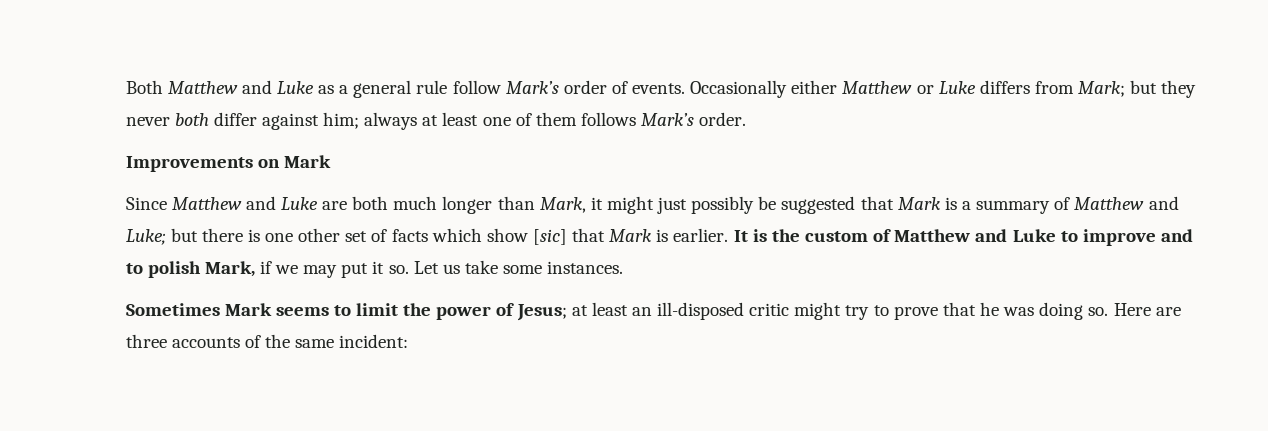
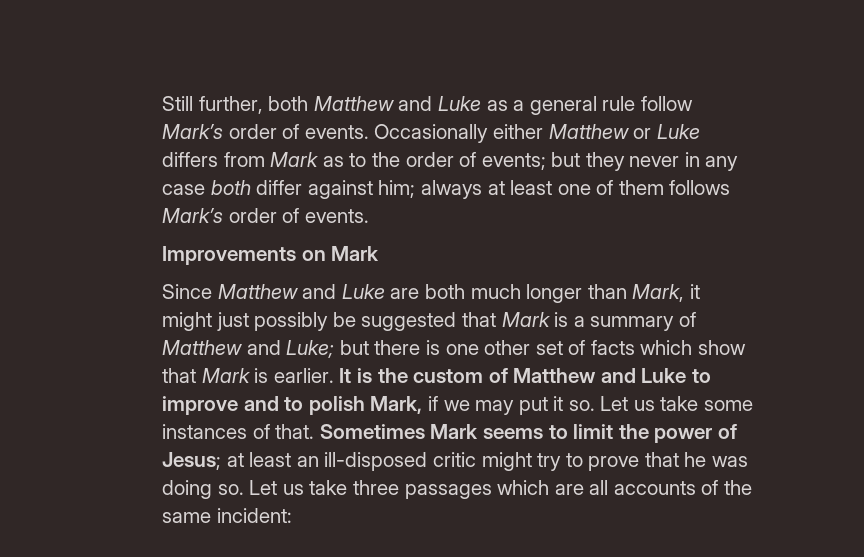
- Both Matthew and Luke as a general rule follow Mark’s order of events.
+ Still further, both Matthew and Luke as a general rule follow Mark’s order of events.
- Occasionally either Matthew or Luke differs from Mark; but they never both differ against him; always at least one of them follows Mark’s order.
+ Occasionally either Matthew or Luke differs from Mark as to the order of events; but they never in any case both differ against him; always at least one of them follows Mark’s order of events.
- Since Matthew and Luke are both much longer than Mark, it might just possibly be suggested that Mark is a summary of Matthew and Luke; but there is one other set of facts which show [sic] that Mark is earlier.
+ Since Matthew and Luke are both much longer than Mark, it might just possibly be suggested that Mark is a summary of Matthew and Luke; but there is one other set of facts which show that Mark is earlier.
- Let us take some instances.
- Sometimes Mark seems to limit the power of Jesus; at least an ill-disposed critic might try to prove that he was doing so.
+ Let us take some instances of that. Sometimes Mark seems to limit the power of Jesus; at least an ill-disposed critic might try to prove that he was doing so.
- Here are three accounts of the same incident:
+ Let us take three passages which are all accounts of the same incident:

